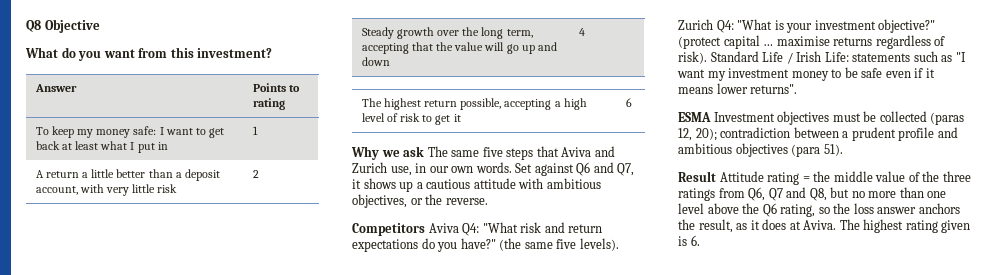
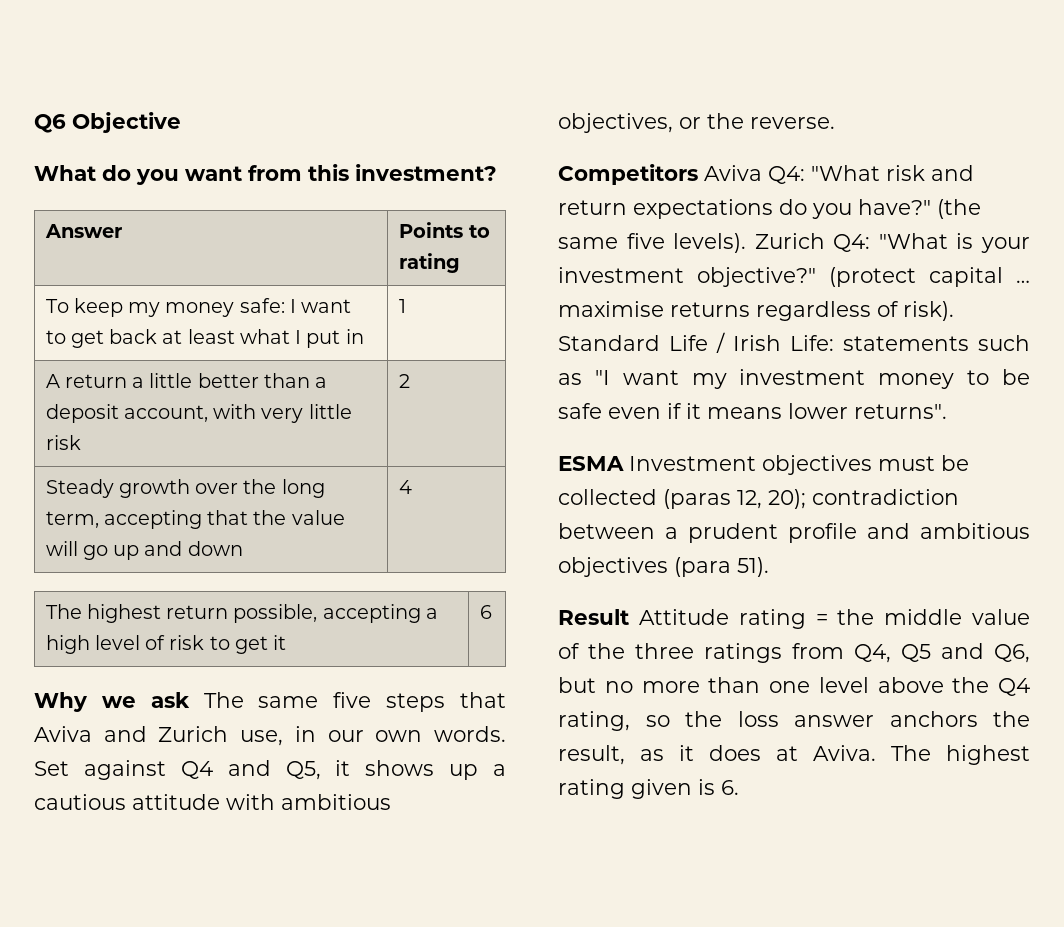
- Q8 Objective
+ Q6 Objective
- Set against Q6 and Q7, it shows up a cautious attitude with ambitious objectives, or the reverse.
+ Set against Q4 and Q5, it shows up a cautious attitude with ambitious objectives, or the reverse.
- Result Attitude rating = the middle value of the three ratings from Q6, Q7 and Q8, but no more than one level above the Q6 rating, so the loss answer anchors the result, as it does at Aviva.
+ Result Attitude rating = the middle value of the three ratings from Q4, Q5 and Q6, but no more than one level above the Q4 rating, so the loss answer anchors the result, as it does at Aviva.

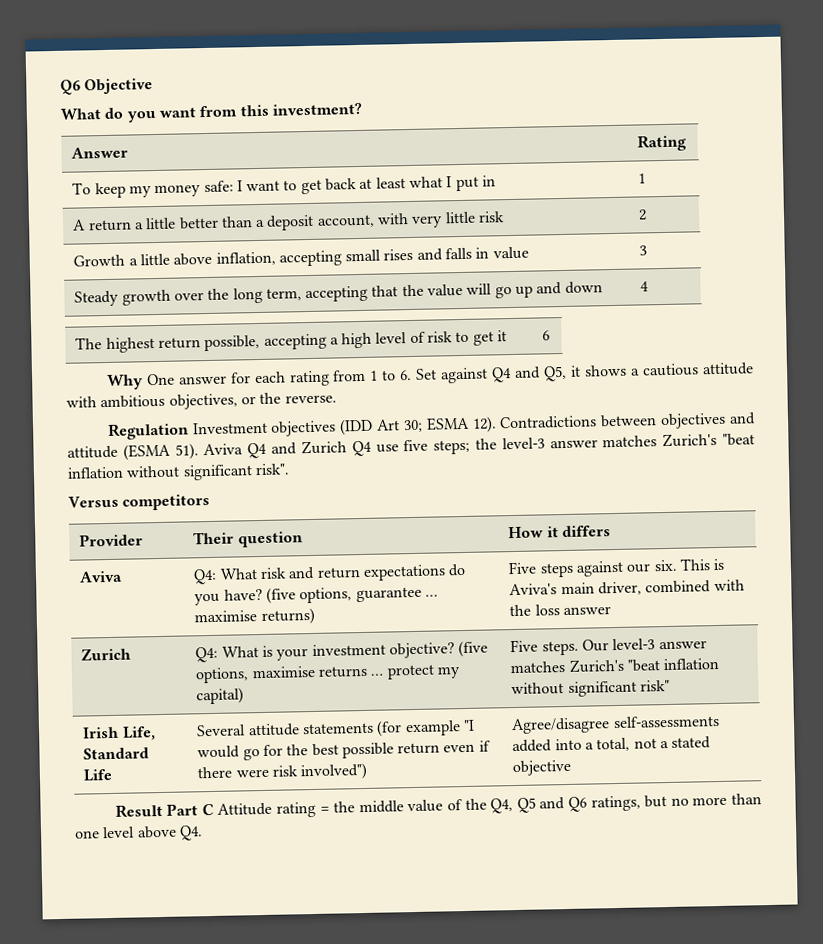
- Answer | Points to rating
+ Answer | Rating
+ Growth a little above inflation, accepting small rises and falls in value | 3
- Why we ask The same five steps that Aviva and Zurich use, in our own words. Set against Q4 and Q5, it shows up a cautious attitude with ambitious objectives, or the reverse.
+ Why One answer for each rating from 1 to 6. Set against Q4 and Q5, it shows a cautious attitude with ambitious objectives, or the reverse.
- Competitors Aviva Q4: "What risk and return expectations do you have?" (the same five levels). Zurich Q4: "What is your investment objective?" (protect capital … maximise returns regardless of risk). Standard Life / Irish Life: statements such as "I want my investment money to be safe even if it means lower returns".
- ESMA Investment objectives must be collected (paras 12, 20); contradiction between a prudent profile and ambitious objectives (para 51).
+ Regulation Investment objectives (IDD Art 30; ESMA 12). Contradictions between objectives and attitude (ESMA 51). Aviva Q4 and Zurich Q4 use five steps; the level-3 answer matches Zurich's "beat inflation without significant risk".
+ Versus competitors
+ Provider | Their question | How it differs
+ Aviva | Q4: What risk and return expectations do you have? (five options, guarantee … maximise returns) | Five steps against our six. This is Aviva's main driver, combined with the loss answer
+ Zurich | Q4: What is your investment objective? (five options, maximise returns … protect my capital) | Five steps. Our level-3 answer matches Zurich's "beat inflation without significant risk"
+ Irish Life, Standard Life | Several attitude statements (for example "I would go for the best possible return even if there were risk involved") | Agree/disagree self-assessments added into a total, not a stated objective
- Result Attitude rating = the middle value of the three ratings from Q4, Q5 and Q6, but no more than one level above the Q4 rating, so the loss answer anchors the result, as it does at Aviva. The highest rating given is 6.
+ Result Part C Attitude rating = the middle value of the Q4, Q5 and Q6 ratings, but no more than one level above Q4.

